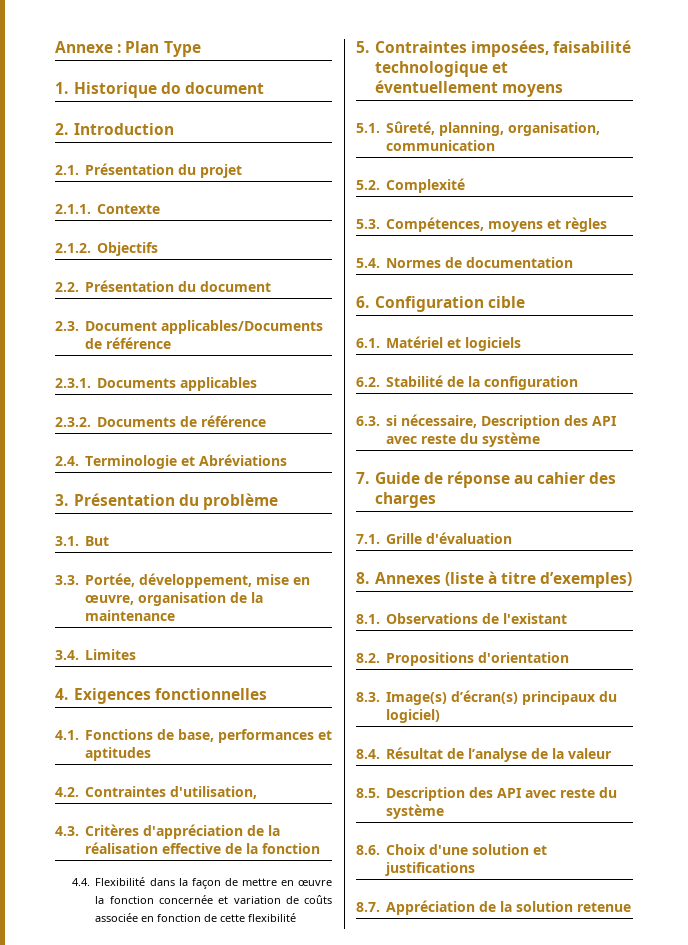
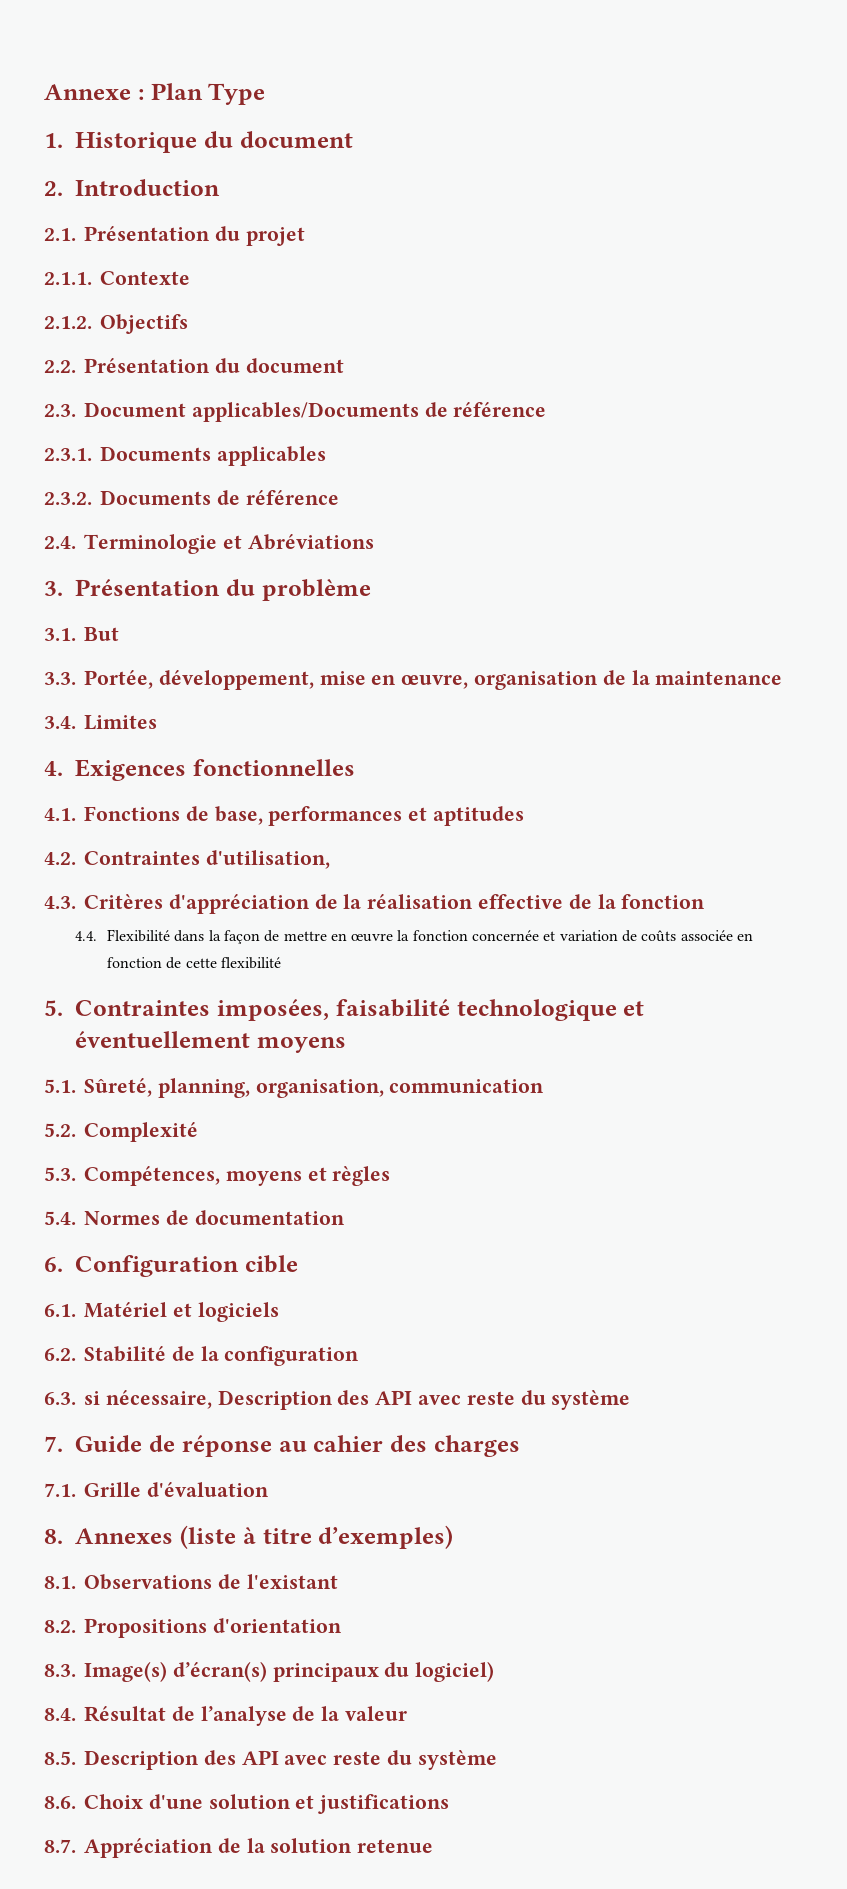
- 1. Historique do document
+ 1. Historique du document

